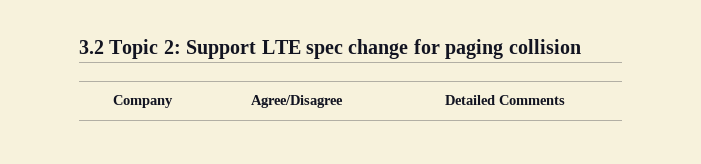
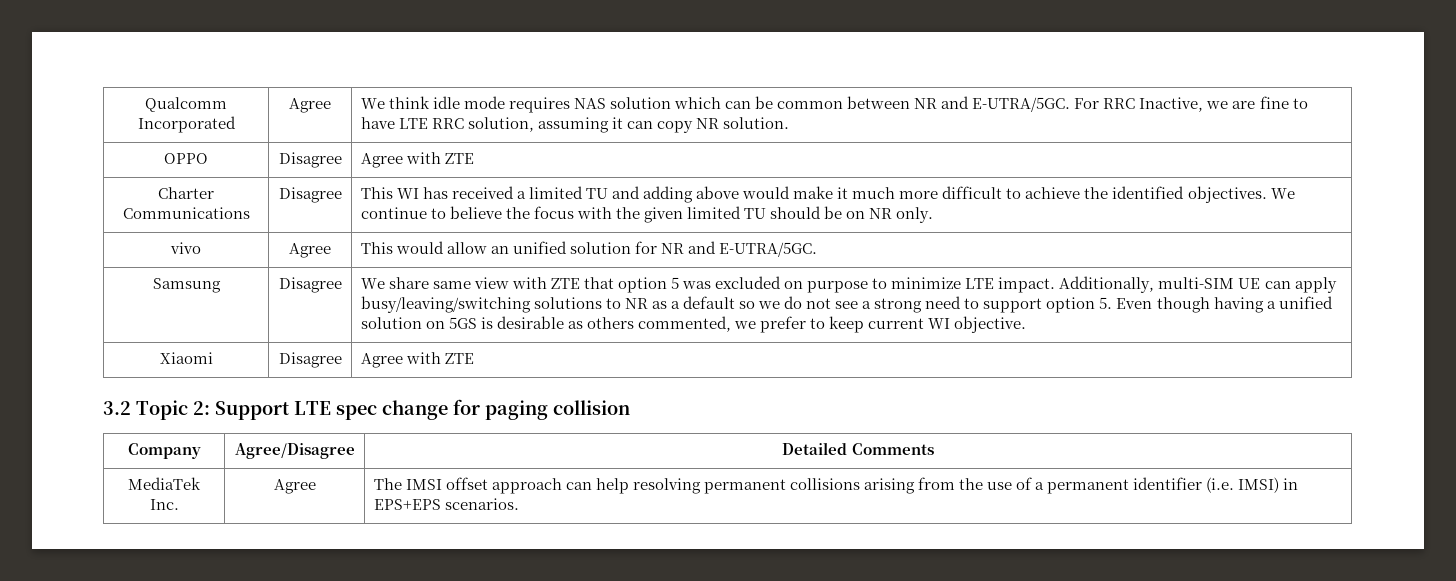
+ Qualcomm Incorporated | Agree | We think idle mode requires NAS solution which can be common between NR and E-UTRA/5GC. For RRC Inactive, we are fine to have LTE RRC solution, assuming it can copy NR solution.
+ OPPO | Disagree | Agree with ZTE
+ Charter Communications | Disagree | This WI has received a limited TU and adding above would make it much more difficult to achieve the identified objectives. We continue to believe the focus with the given limited TU should be on NR only.
+ vivo | Agree | This would allow an unified solution for NR and E-UTRA/5GC.
+ Samsung | Disagree | We share same view with ZTE that option 5 was excluded on purpose to minimize LTE impact. Additionally, multi-SIM UE can apply busy/leaving/switching solutions to NR as a default so we do not see a strong need to support option 5. Even though having a unified solution on 5GS is desirable as others commented, we prefer to keep current WI objective.
+ Xiaomi | Disagree | Agree with ZTE
+ MediaTek Inc. | Agree | The IMSI offset approach can help resolving permanent collisions arising from the use of a permanent identifier (i.e. IMSI) in EPS+EPS scenarios.

